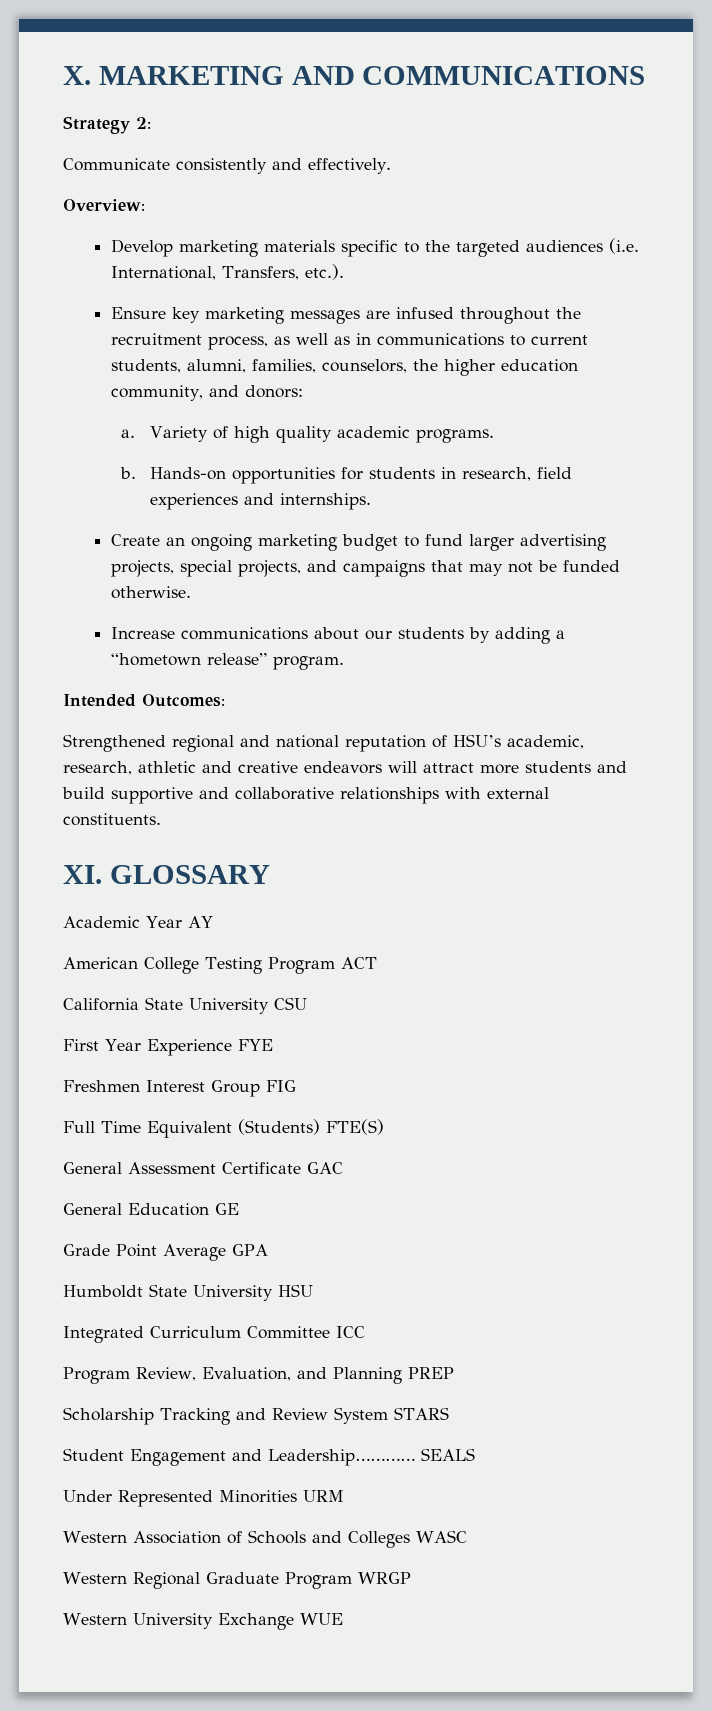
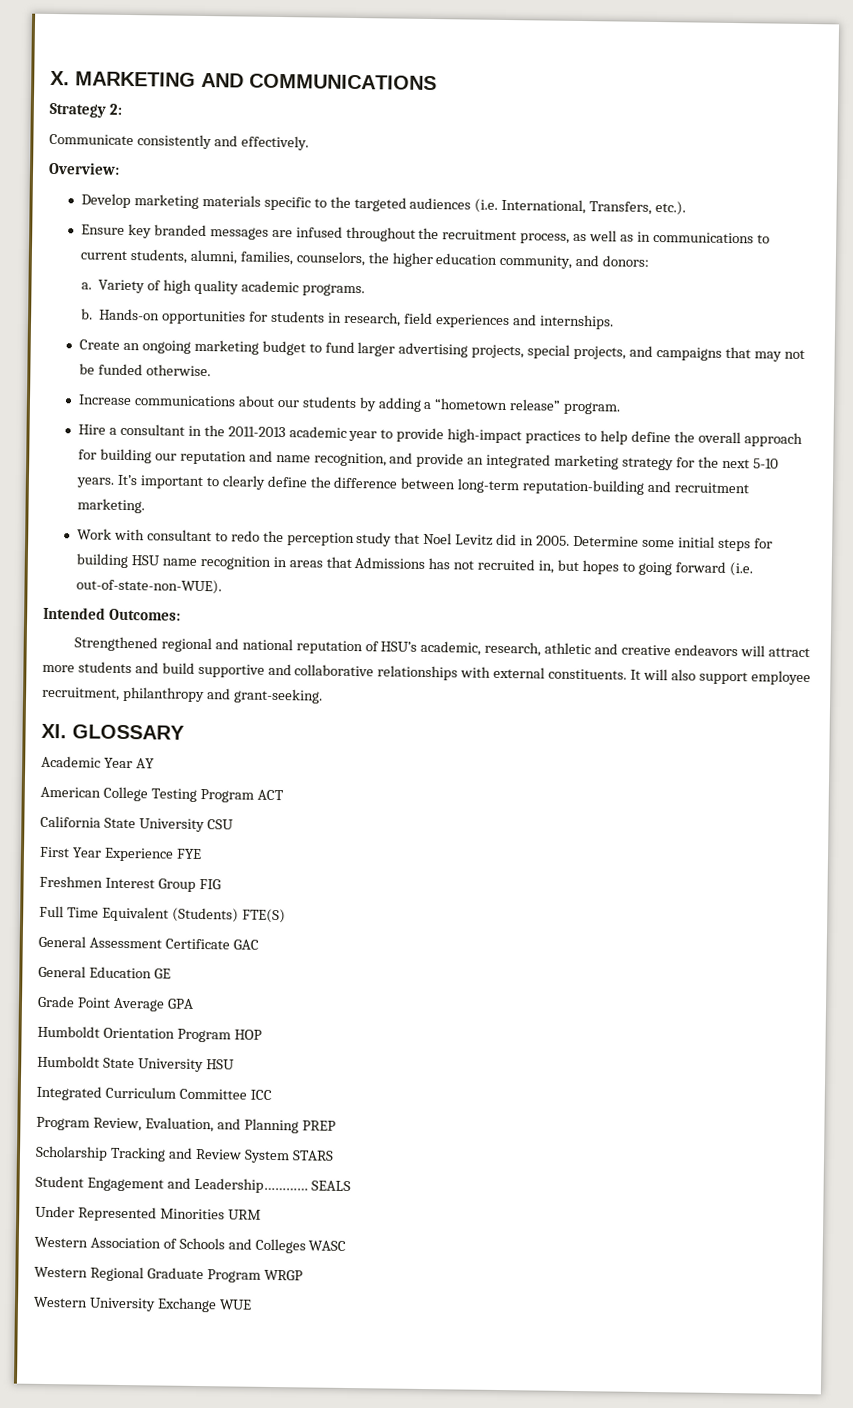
- Ensure key marketing messages are infused throughout the recruitment process, as well as in communications to current students, alumni, families, counselors, the higher education community, and donors:
+ Ensure key branded messages are infused throughout the recruitment process, as well as in communications to current students, alumni, families, counselors, the higher education community, and donors:
+ Hire a consultant in the 2011-2013 academic year to provide high-impact practices to help define the overall approach for building our reputation and name recognition, and provide an integrated marketing strategy for the next 5-10 years. It’s important to clearly define the difference between long-term reputation-building and recruitment marketing.
+ Work with consultant to redo the perception study that Noel Levitz did in 2005. Determine some initial steps for building HSU name recognition in areas that Admissions has not recruited in, but hopes to going forward (i.e. out-of-state-non-WUE).
+ It will also support employee recruitment, philanthropy and grant-seeking.
+ Humboldt Orientation Program HOP

